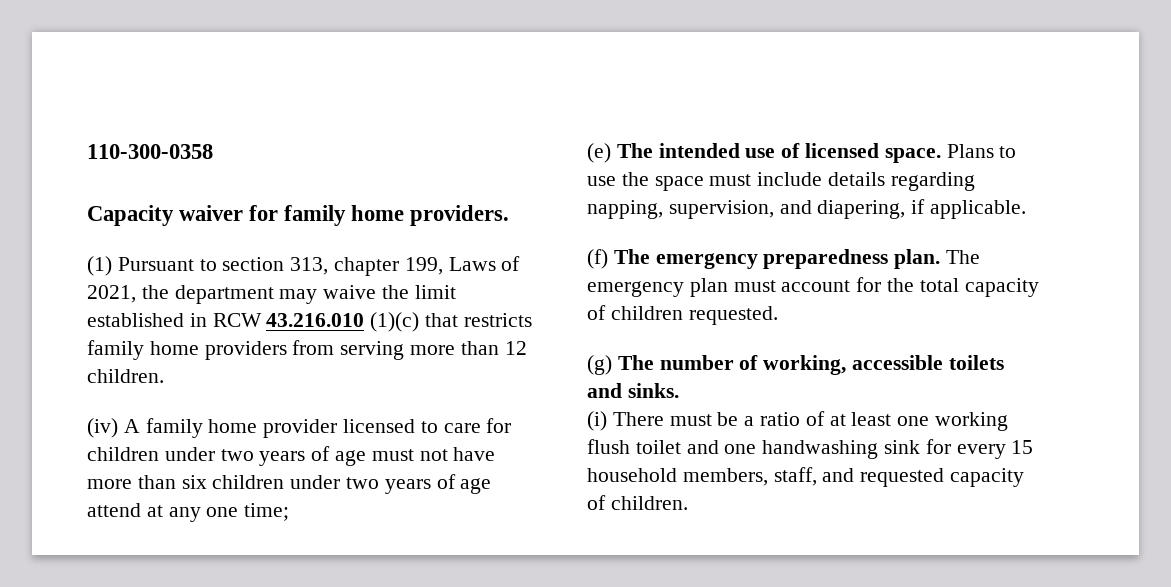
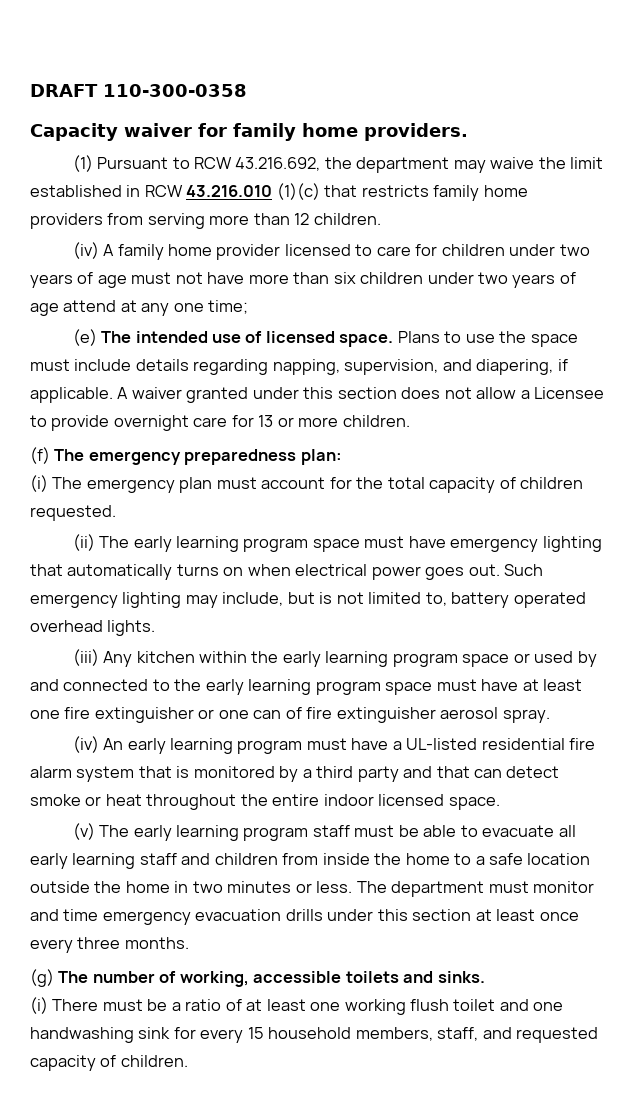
- 110-300-0358
+ DRAFT 110-300-0358
- (1) Pursuant to section 313, chapter 199, Laws of 2021, the department may waive the limit established in RCW 43.216.010 (1)(c) that restricts family home providers from serving more than 12 children.
+ (1) Pursuant to RCW 43.216.692, the department may waive the limit established in RCW 43.216.010 (1)(c) that restricts family home providers from serving more than 12 children.
+ A waiver granted under this section does not allow a Licensee to provide overnight care for 13 or more children.
- (f) The emergency preparedness plan. The emergency plan must account for the total capacity of children requested.
+ (f) The emergency preparedness plan:
+ (i) The emergency plan must account for the total capacity of children requested.
+ (ii) The early learning program space must have emergency lighting that automatically turns on when electrical power goes out. Such emergency lighting may include, but is not limited to, battery operated overhead lights.
+ (iii) Any kitchen within the early learning program space or used by and connected to the early learning program space must have at least one fire extinguisher or one can of fire extinguisher aerosol spray.
+ (iv) An early learning program must have a UL-listed residential fire alarm system that is monitored by a third party and that can detect smoke or heat throughout the entire indoor licensed space.
+ (v) The early learning program staff must be able to evacuate all early learning staff and children from inside the home to a safe location outside the home in two minutes or less. The department must monitor and time emergency evacuation drills under this section at least once every three months.

